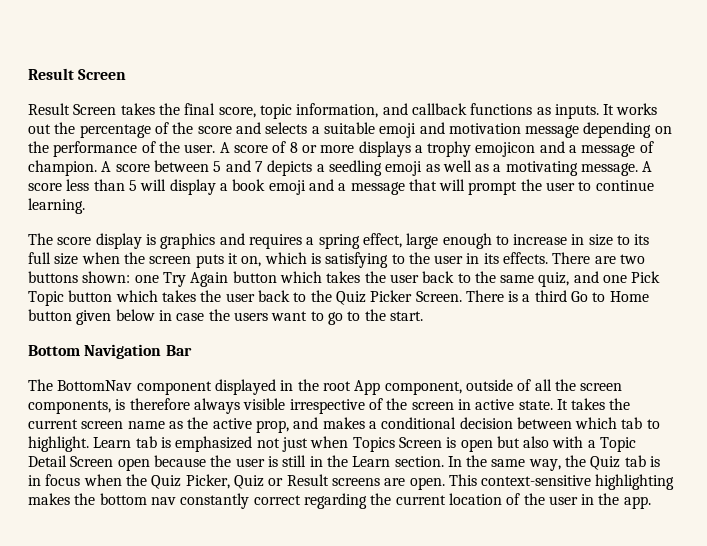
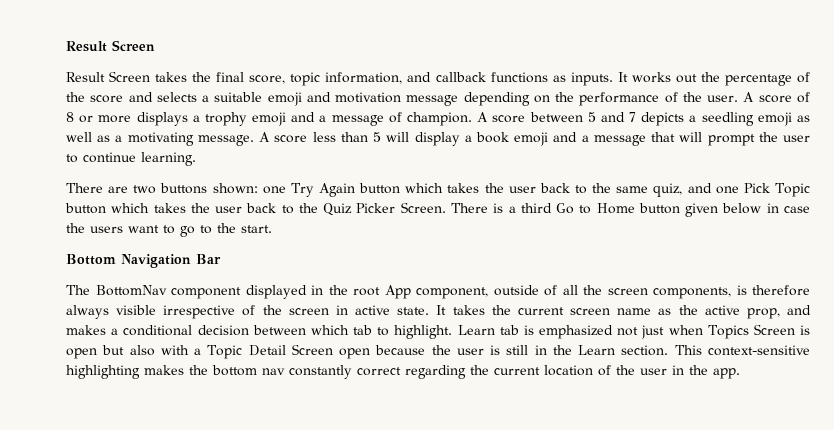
- A score of 8 or more displays a trophy emojicon and a message of champion.
+ A score of 8 or more displays a trophy emoji and a message of champion.
- The score display is graphics and requires a spring effect, large enough to increase in size to its full size when the screen puts it on, which is satisfying to the user in its effects.
- In the same way, the Quiz tab is in focus when the Quiz Picker, Quiz or Result screens are open.

